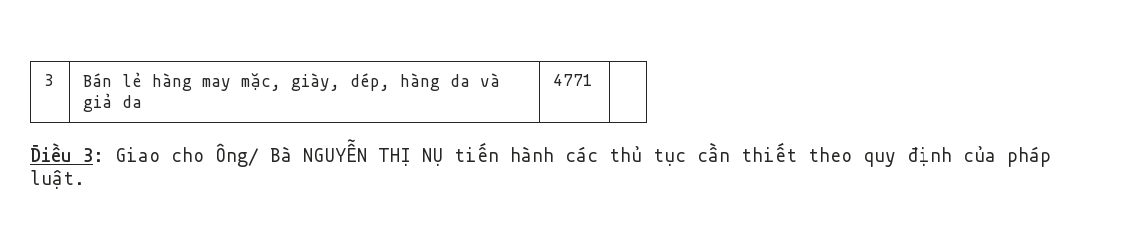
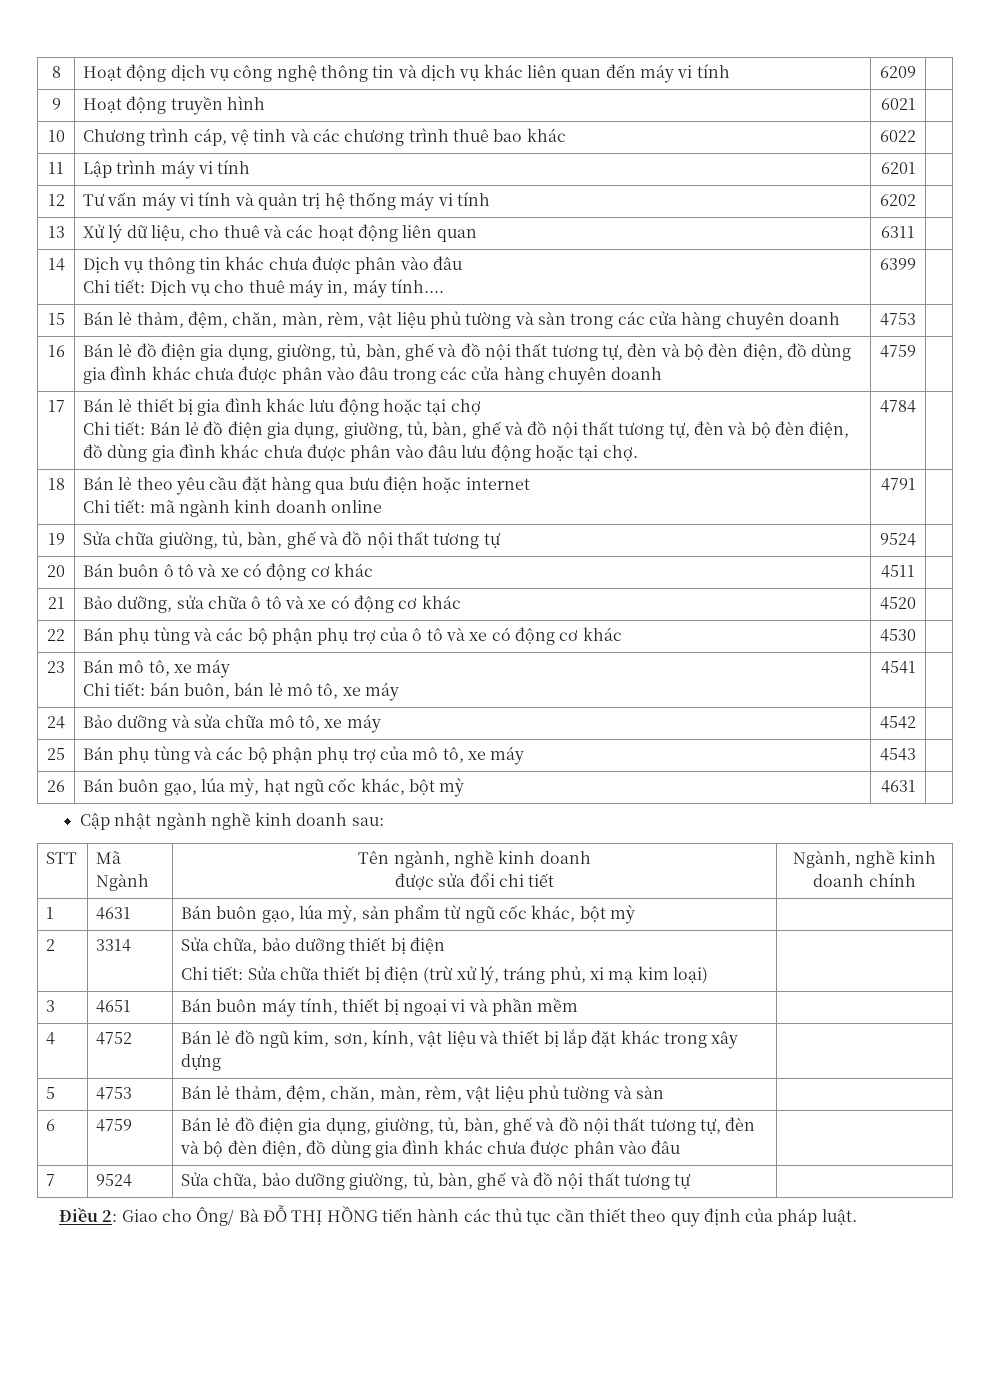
- 3 | Bán lẻ hàng may mặc, giày, dép, hàng da và giả da | 4771 |
+ 8 | Hoạt động dịch vụ công nghệ thông tin và dịch vụ khác liên quan đến máy vi tính | 6209 |
+ 9 | Hoạt động truyền hình | 6021 |
+ 10 | Chương trình cáp, vệ tinh và các chương trình thuê bao khác | 6022 |
+ 11 | Lập trình máy vi tính | 6201 |
+ 12 | Tư vấn máy vi tính và quản trị hệ thống máy vi tính | 6202 |
+ 13 | Xử lý dữ liệu, cho thuê và các hoạt động liên quan | 6311 |
+ 14 | Dịch vụ thông tin khác chưa được phân vào đâu
+ Chi tiết: Dịch vụ cho thuê máy in, máy tính.... | 6399 |
+ 15 | Bán lẻ thảm, đệm, chăn, màn, rèm, vật liệu phủ tường và sàn trong các cửa hàng chuyên doanh | 4753 |
+ 16 | Bán lẻ đồ điện gia dụng, giường, tủ, bàn, ghế và đồ nội thất tương tự, đèn và bộ đèn điện, đồ dùng gia đình khác chưa được phân vào đâu trong các cửa hàng chuyên doanh | 4759 |
+ 17 | Bán lẻ thiết bị gia đình khác lưu động hoặc tại chợ
+ Chi tiết: Bán lẻ đồ điện gia dụng, giường, tủ, bàn, ghế và đồ nội thất tương tự, đèn và bộ đèn điện, đồ dùng gia đình khác chưa được phân vào đâu lưu động hoặc tại chợ. | 4784 |
+ 18 | Bán lẻ theo yêu cầu đặt hàng qua bưu điện hoặc internet
+ Chi tiết: mã ngành kinh doanh online | 4791 |
+ 19 | Sửa chữa giường, tủ, bàn, ghế và đồ nội thất tương tự | 9524 |
+ 20 | Bán buôn ô tô và xe có động cơ khác | 4511 |
+ 21 | Bảo dưỡng, sửa chữa ô tô và xe có động cơ khác | 4520 |
+ 22 | Bán phụ tùng và các bộ phận phụ trợ của ô tô và xe có động cơ khác | 4530 |
+ 23 | Bán mô tô, xe máy
+ Chi tiết: bán buôn, bán lẻ mô tô, xe máy | 4541 |
+ 24 | Bảo dưỡng và sửa chữa mô tô, xe máy | 4542 |
+ 25 | Bán phụ tùng và các bộ phận phụ trợ của mô tô, xe máy | 4543 |
+ 26 | Bán buôn gạo, lúa mỳ, hạt ngũ cốc khác, bột mỳ | 4631 |
+ Cập nhật ngành nghề kinh doanh sau:
+ STT | Mã Ngành | Tên ngành, nghề kinh doanh
+ được sửa đổi chi tiết | Ngành, nghề kinh doanh chính
+ 1 | 4631 | Bán buôn gạo, lúa mỳ, sản phẩm từ ngũ cốc khác, bột mỳ |
+ 2 | 3314 | Sửa chữa, bảo dưỡng thiết bị điện
+ Chi tiết: Sửa chữa thiết bị điện (trừ xử lý, tráng phủ, xi mạ kim loại) |
+ 3 | 4651 | Bán buôn máy tính, thiết bị ngoại vi và phần mềm |
+ 4 | 4752 | Bán lẻ đồ ngũ kim, sơn, kính, vật liệu và thiết bị lắp đặt khác trong xây dựng |
+ 5 | 4753 | Bán lẻ thảm, đệm, chăn, màn, rèm, vật liệu phủ tường và sàn |
+ 6 | 4759 | Bán lẻ đồ điện gia dụng, giường, tủ, bàn, ghế và đồ nội thất tương tự, đèn và bộ đèn điện, đồ dùng gia đình khác chưa được phân vào đâu |
+ 7 | 9524 | Sửa chữa, bảo dưỡng giường, tủ, bàn, ghế và đồ nội thất tương tự |
- Điều 3: Giao cho Ông/ Bà NGUYỄN THỊ NỤ tiến hành các thủ tục cần thiết theo quy định của pháp luật.
+ Điều 2: Giao cho Ông/ Bà ĐỖ THỊ HỒNG tiến hành các thủ tục cần thiết theo quy định của pháp luật.

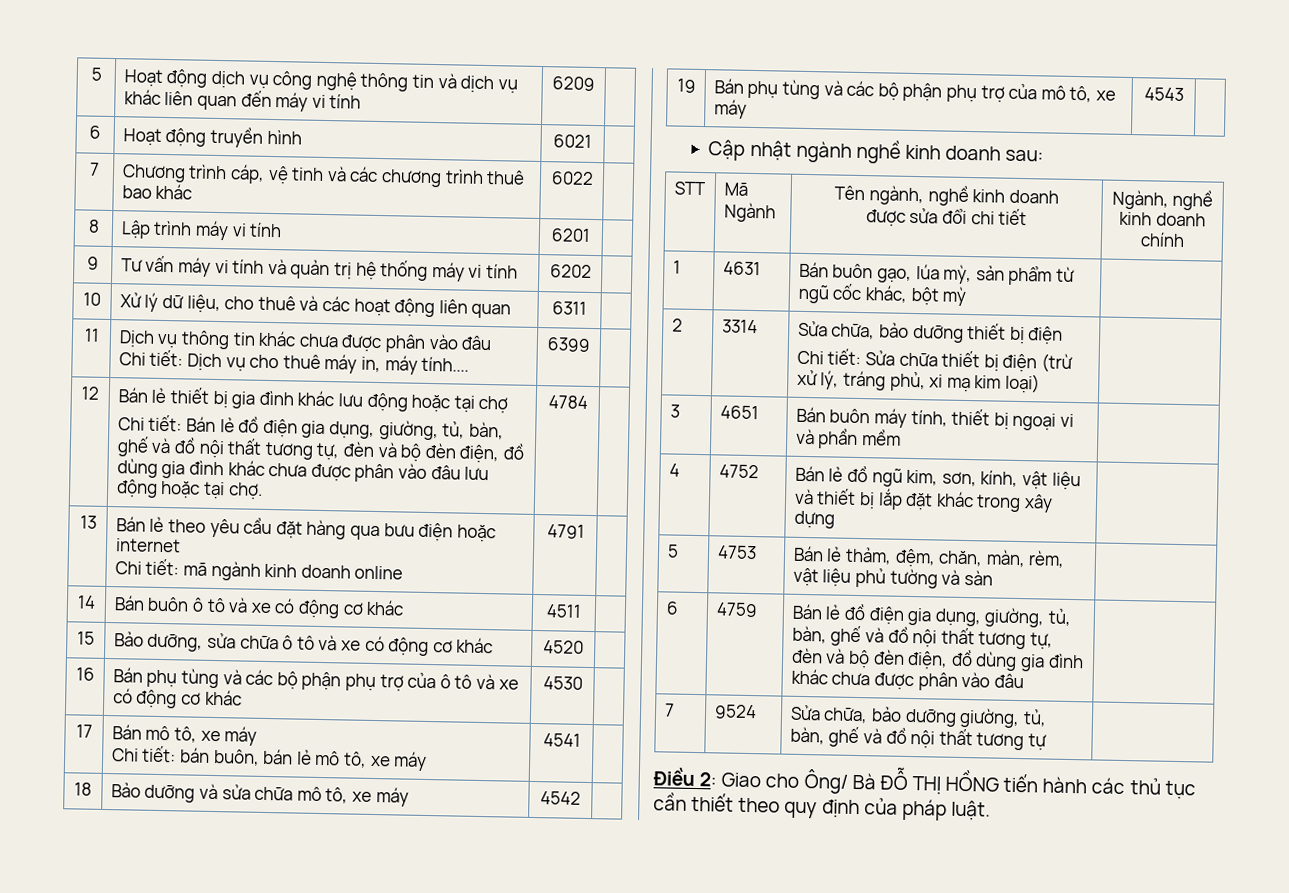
- 8 | Hoạt động dịch vụ công nghệ thông tin và dịch vụ khác liên quan đến máy vi tính | 6209 |
+ 5 | Hoạt động dịch vụ công nghệ thông tin và dịch vụ khác liên quan đến máy vi tính | 6209 |
- 9 | Hoạt động truyền hình | 6021 |
+ 6 | Hoạt động truyền hình | 6021 |
- 10 | Chương trình cáp, vệ tinh và các chương trình thuê bao khác | 6022 |
+ 7 | Chương trình cáp, vệ tinh và các chương trình thuê bao khác | 6022 |
- 11 | Lập trình máy vi tính | 6201 |
+ 8 | Lập trình máy vi tính | 6201 |
- 12 | Tư vấn máy vi tính và quản trị hệ thống máy vi tính | 6202 |
+ 9 | Tư vấn máy vi tính và quản trị hệ thống máy vi tính | 6202 |
- 13 | Xử lý dữ liệu, cho thuê và các hoạt động liên quan | 6311 |
+ 10 | Xử lý dữ liệu, cho thuê và các hoạt động liên quan | 6311 |
- 14 | Dịch vụ thông tin khác chưa được phân vào đâu
+ 11 | Dịch vụ thông tin khác chưa được phân vào đâu
- 15 | Bán lẻ thảm, đệm, chăn, màn, rèm, vật liệu phủ tường và sàn trong các cửa hàng chuyên doanh | 4753 |
- 16 | Bán lẻ đồ điện gia dụng, giường, tủ, bàn, ghế và đồ nội thất tương tự, đèn và bộ đèn điện, đồ dùng gia đình khác chưa được phân vào đâu trong các cửa hàng chuyên doanh | 4759 |
- 17
+ 12
- 18 | Bán lẻ theo yêu cầu đặt hàng qua bưu điện hoặc internet
+ 13 | Bán lẻ theo yêu cầu đặt hàng qua bưu điện hoặc internet
- 19 | Sửa chữa giường, tủ, bàn, ghế và đồ nội thất tương tự | 9524 |
- 20 | Bán buôn ô tô và xe có động cơ khác | 4511 |
+ 14 | Bán buôn ô tô và xe có động cơ khác | 4511 |
- 21 | Bảo dưỡng, sửa chữa ô tô và xe có động cơ khác | 4520 |
+ 15 | Bảo dưỡng, sửa chữa ô tô và xe có động cơ khác | 4520 |
- 22 | Bán phụ tùng và các bộ phận phụ trợ của ô tô và xe có động cơ khác | 4530 |
+ 16 | Bán phụ tùng và các bộ phận phụ trợ của ô tô và xe có động cơ khác | 4530 |
- 23 | Bán mô tô, xe máy
+ 17 | Bán mô tô, xe máy
- 24 | Bảo dưỡng và sửa chữa mô tô, xe máy | 4542 |
+ 18 | Bảo dưỡng và sửa chữa mô tô, xe máy | 4542 |
- 25 | Bán phụ tùng và các bộ phận phụ trợ của mô tô, xe máy | 4543 |
+ 19 | Bán phụ tùng và các bộ phận phụ trợ của mô tô, xe máy | 4543 |
- 26 | Bán buôn gạo, lúa mỳ, hạt ngũ cốc khác, bột mỳ | 4631 |

